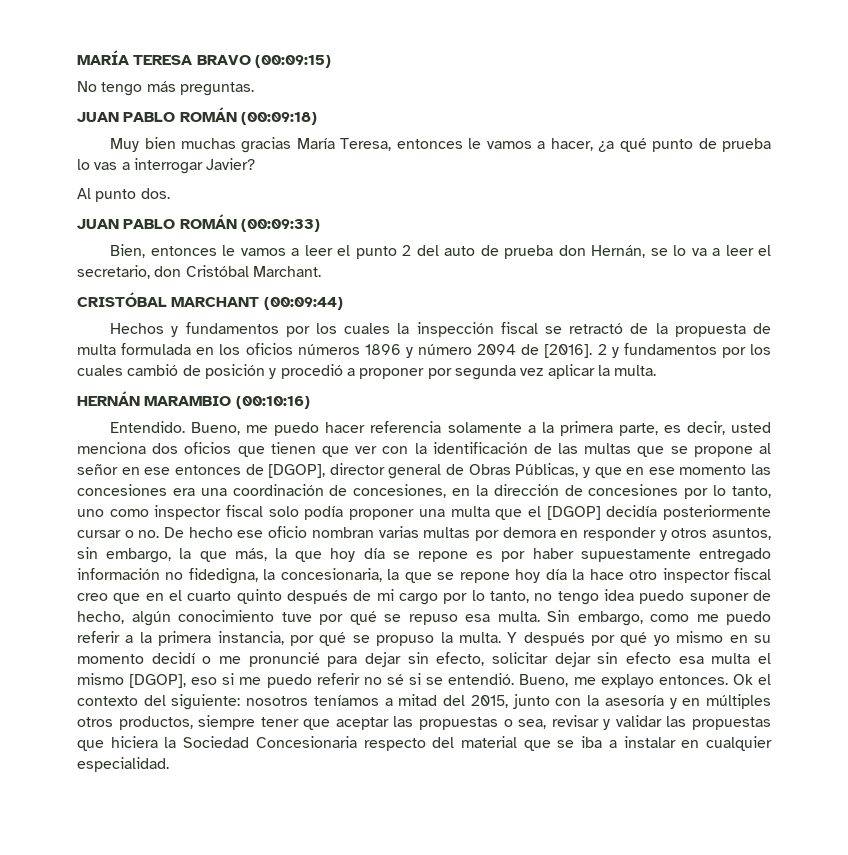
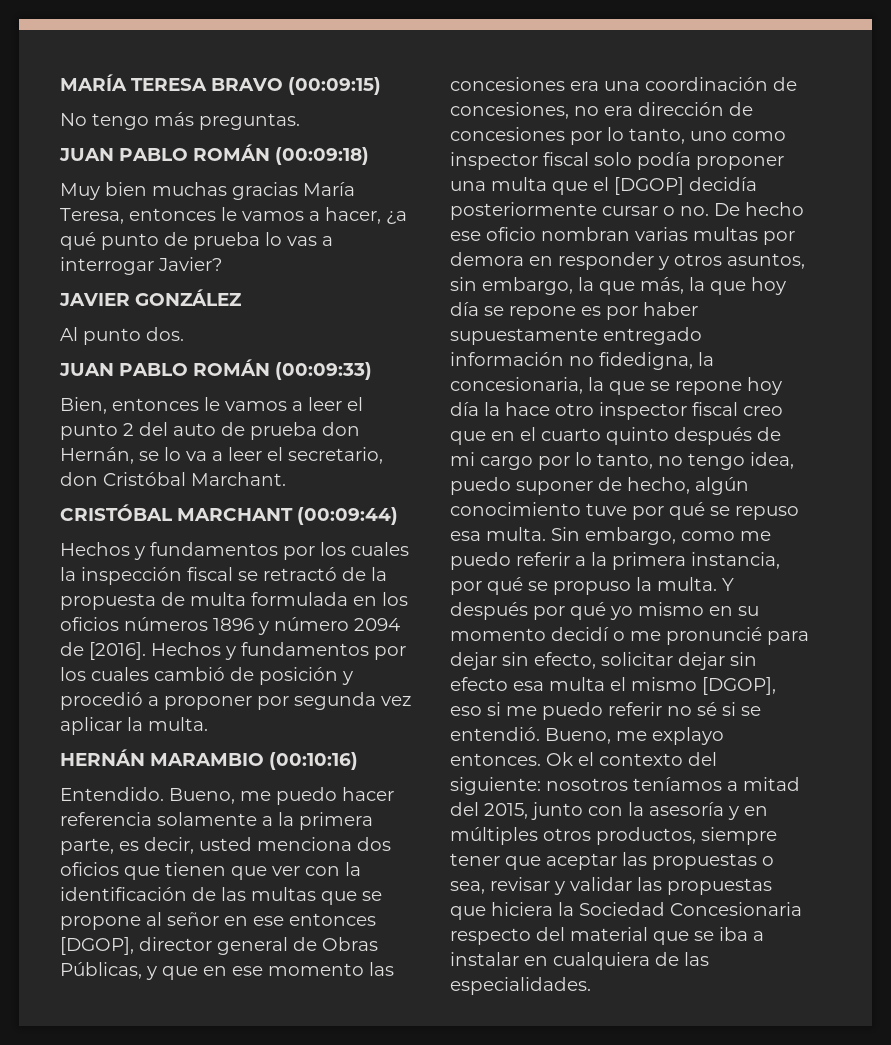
+ JAVIER GONZÁLEZ
- 2 y fundamentos por los cuales cambió de posición y procedió a proponer por segunda vez aplicar la multa.
+ Hechos y fundamentos por los cuales cambió de posición y procedió a proponer por segunda vez aplicar la multa.
- Bueno, me puedo hacer referencia solamente a la primera parte, es decir, usted menciona dos oficios que tienen que ver con la identificación de las multas que se propone al señor en ese entonces de [DGOP], director general de Obras Públicas, y que en ese momento las concesiones era una coordinación de concesiones, en la dirección de concesiones por lo tanto, uno como inspector fiscal solo podía proponer una multa que el [DGOP] decidía posteriormente cursar o no. De hecho ese oficio nombran varias multas por demora en responder y otros asuntos, sin embargo, la que más, la que hoy día se repone es por haber supuestamente entregado información no fidedigna, la concesionaria, la que se repone hoy día la hace otro inspector fiscal creo que en el cuarto quinto después de mi cargo por lo tanto, no tengo idea puedo suponer de hecho, algún conocimiento tuve por qué se repuso esa multa.
+ Bueno, me puedo hacer referencia solamente a la primera parte, es decir, usted menciona dos oficios que tienen que ver con la identificación de las multas que se propone al señor en ese entonces [DGOP], director general de Obras Públicas, y que en ese momento las concesiones era una coordinación de concesiones, no era dirección de concesiones por lo tanto, uno como inspector fiscal solo podía proponer una multa que el [DGOP] decidía posteriormente cursar o no. De hecho ese oficio nombran varias multas por demora en responder y otros asuntos, sin embargo, la que más, la que hoy día se repone es por haber supuestamente entregado información no fidedigna, la concesionaria, la que se repone hoy día la hace otro inspector fiscal creo que en el cuarto quinto después de mi cargo por lo tanto, no tengo idea, puedo suponer de hecho, algún conocimiento tuve por qué se repuso esa multa.
- Ok el contexto del siguiente: nosotros teníamos a mitad del 2015, junto con la asesoría y en múltiples otros productos, siempre tener que aceptar las propuestas o sea, revisar y validar las propuestas que hiciera la Sociedad Concesionaria respecto del material que se iba a instalar en cualquier especialidad.
+ Ok el contexto del siguiente: nosotros teníamos a mitad del 2015, junto con la asesoría y en múltiples otros productos, siempre tener que aceptar las propuestas o sea, revisar y validar las propuestas que hiciera la Sociedad Concesionaria respecto del material que se iba a instalar en cualquiera de las especialidades.

